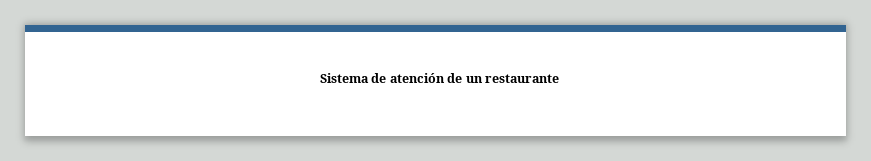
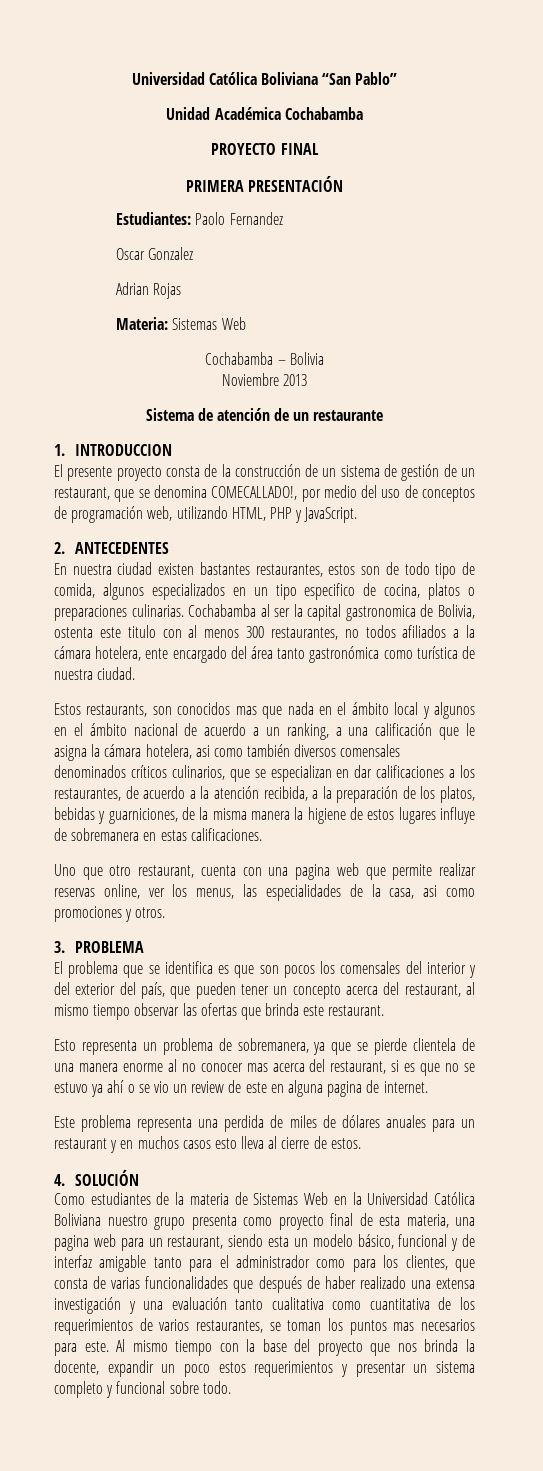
+ Universidad Católica Boliviana “San Pablo”
+ Unidad Académica Cochabamba
+ PROYECTO FINAL
+ PRIMERA PRESENTACIÓN
+ Estudiantes: Paolo Fernandez
+ Oscar Gonzalez
+ Adrian Rojas
+ Materia: Sistemas Web
+ Cochabamba – Bolivia
+ Noviembre 2013
+ 1. INTRODUCCION
+ El presente proyecto consta de la construcción de un sistema de gestión de un restaurant, que se denomina COMECALLADO!, por medio del uso de conceptos de programación web, utilizando HTML, PHP y JavaScript.
+ 2. ANTECEDENTES
+ En nuestra ciudad existen bastantes restaurantes, estos son de todo tipo de comida, algunos especializados en un tipo especifico de cocina, platos o preparaciones culinarias. Cochabamba al ser la capital gastronomica de Bolivia, ostenta este titulo con al menos 300 restaurantes, no todos afiliados a la cámara hotelera, ente encargado del área tanto gastronómica como turística de nuestra ciudad.
+ Estos restaurants, son conocidos mas que nada en el ámbito local y algunos en el ámbito nacional de acuerdo a un ranking, a una calificación que le asigna la cámara hotelera, asi como también diversos comensales denominados críticos culinarios, que se especializan en dar calificaciones a los restaurantes, de acuerdo a la atención recibida, a la preparación de los platos, bebidas y guarniciones, de la misma manera la higiene de estos lugares influye de sobremanera en estas calificaciones.
+ Uno que otro restaurant, cuenta con una pagina web que permite realizar reservas online, ver los menus, las especialidades de la casa, asi como promociones y otros.
+ 3. PROBLEMA
+ El problema que se identifica es que son pocos los comensales del interior y del exterior del país, que pueden tener un concepto acerca del restaurant, al mismo tiempo observar las ofertas que brinda este restaurant.
+ Esto representa un problema de sobremanera, ya que se pierde clientela de una manera enorme al no conocer mas acerca del restaurant, si es que no se estuvo ya ahí o se vio un review de este en alguna pagina de internet.
+ Este problema representa una perdida de miles de dólares anuales para un restaurant y en muchos casos esto lleva al cierre de estos.
+ 4. SOLUCIÓN
+ Como estudiantes de la materia de Sistemas Web en la Universidad Católica Boliviana nuestro grupo presenta como proyecto final de esta materia, una pagina web para un restaurant, siendo esta un modelo básico, funcional y de interfaz amigable tanto para el administrador como para los clientes, que consta de varias funcionalidades que después de haber realizado una extensa investigación y una evaluación tanto cualitativa como cuantitativa de los requerimientos de varios restaurantes, se toman los puntos mas necesarios para este. Al mismo tiempo con la base del proyecto que nos brinda la docente, expandir un poco estos requerimientos y presentar un sistema completo y funcional sobre todo.

